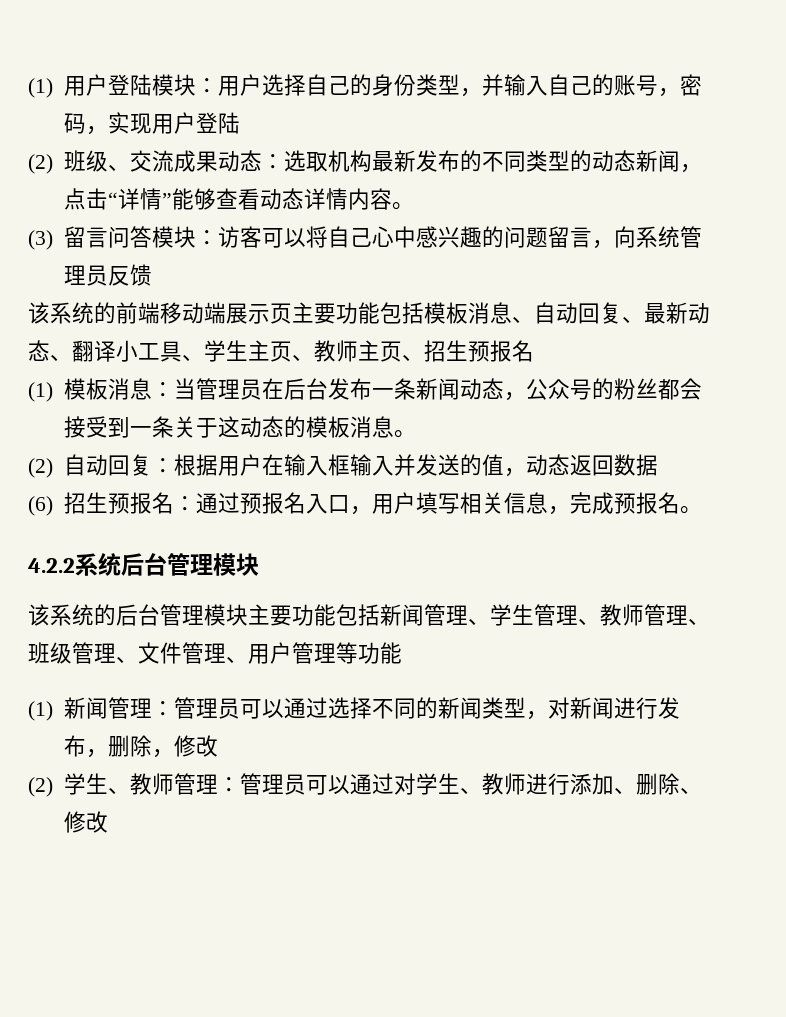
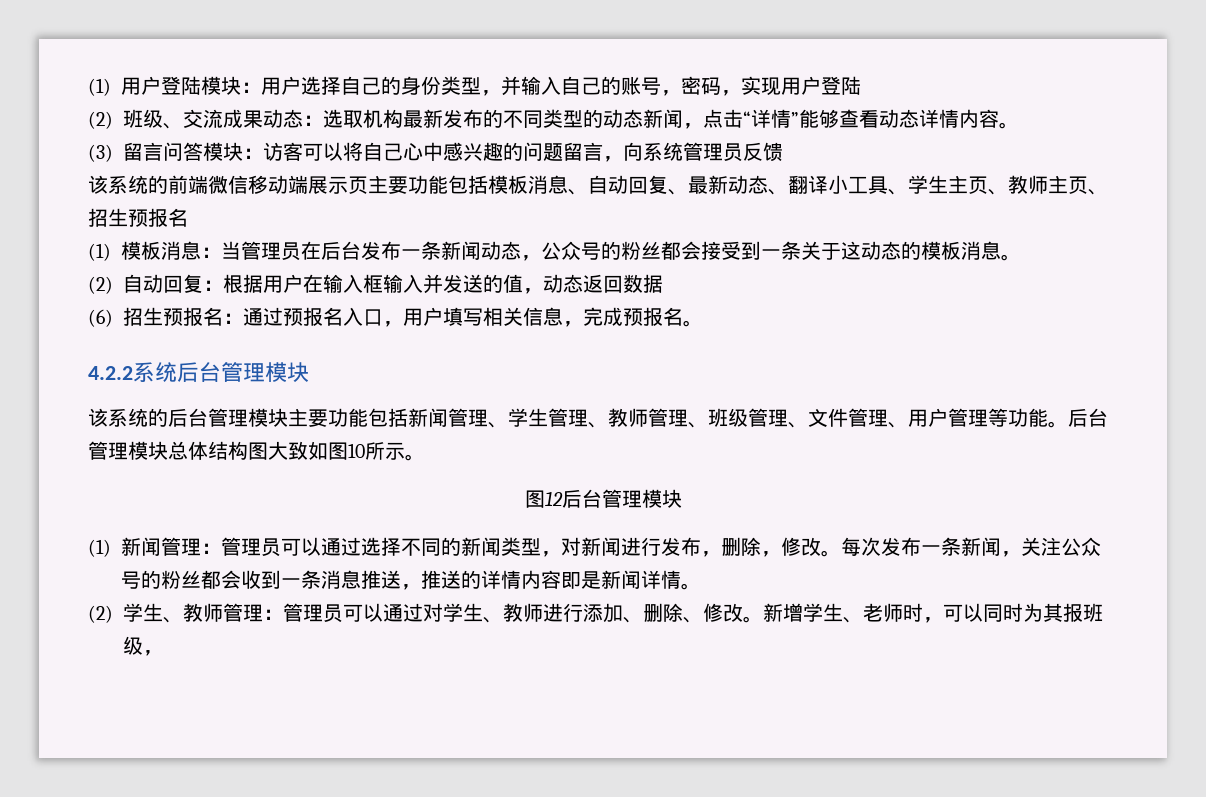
- 该系统的前端移动端展示页主要功能包括模板消息、自动回复、最新动态、翻译小工具、学生主页、教师主页、招生预报名
+ 该系统的前端微信移动端展示页主要功能包括模板消息、自动回复、最新动态、翻译小工具、学生主页、教师主页、招生预报名
- 该系统的后台管理模块主要功能包括新闻管理、学生管理、教师管理、班级管理、文件管理、用户管理等功能
+ 该系统的后台管理模块主要功能包括新闻管理、学生管理、教师管理、班级管理、文件管理、用户管理等功能。后台管理模块总体结构图大致如图10所示。
+ 图12后台管理模块
- (1)新闻管理：管理员可以通过选择不同的新闻类型，对新闻进行发布，删除，修改
+ (1)新闻管理：管理员可以通过选择不同的新闻类型，对新闻进行发布，删除，修改。每次发布一条新闻，关注公众号的粉丝都会收到一条消息推送，推送的详情内容即是新闻详情。
- (2)学生、教师管理：管理员可以通过对学生、教师进行添加、删除、修改
+ (2)学生、教师管理：管理员可以通过对学生、教师进行添加、删除、修改。新增学生、老师时，可以同时为其报班级，

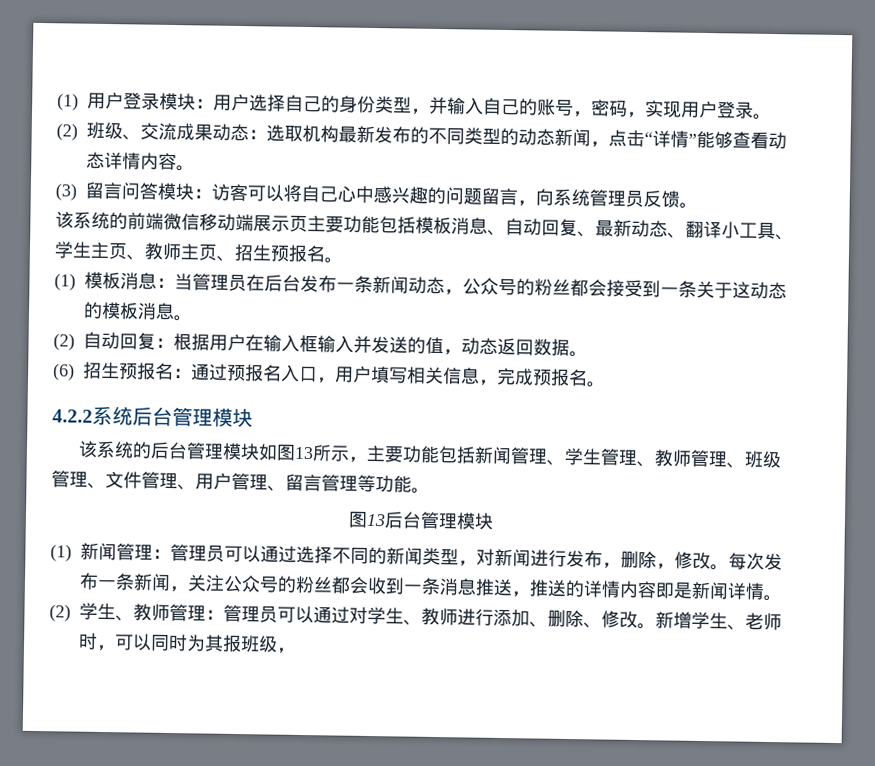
- (1)用户登陆模块：用户选择自己的身份类型，并输入自己的账号，密码，实现用户登陆
+ (1)用户登录模块：用户选择自己的身份类型，并输入自己的账号，密码，实现用户登录。
- (3)留言问答模块：访客可以将自己心中感兴趣的问题留言，向系统管理员反馈
+ (3)留言问答模块：访客可以将自己心中感兴趣的问题留言，向系统管理员反馈。
- 该系统的前端微信移动端展示页主要功能包括模板消息、自动回复、最新动态、翻译小工具、学生主页、教师主页、招生预报名
+ 该系统的前端微信移动端展示页主要功能包括模板消息、自动回复、最新动态、翻译小工具、学生主页、教师主页、招生预报名。
- (2)自动回复：根据用户在输入框输入并发送的值，动态返回数据
+ (2)自动回复：根据用户在输入框输入并发送的值，动态返回数据。
- 该系统的后台管理模块主要功能包括新闻管理、学生管理、教师管理、班级管理、文件管理、用户管理等功能。后台管理模块总体结构图大致如图10所示。
- 图12后台管理模块
+ 该系统的后台管理模块如图13所示，主要功能包括新闻管理、学生管理、教师管理、班级管理、文件管理、用户管理、留言管理等功能。
+ 图13后台管理模块

